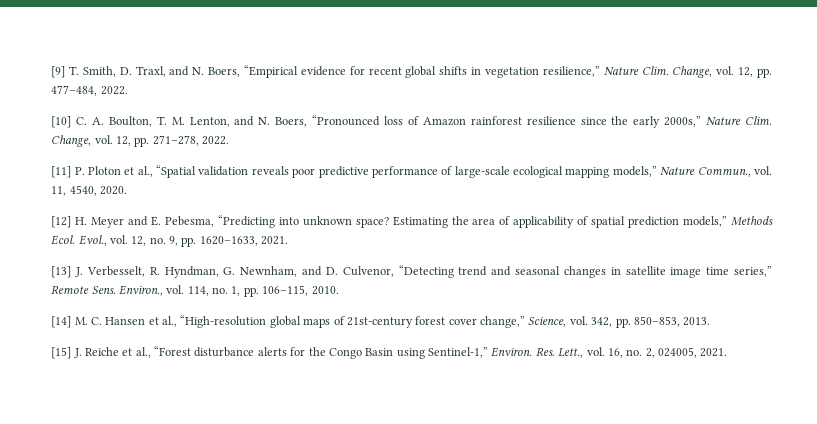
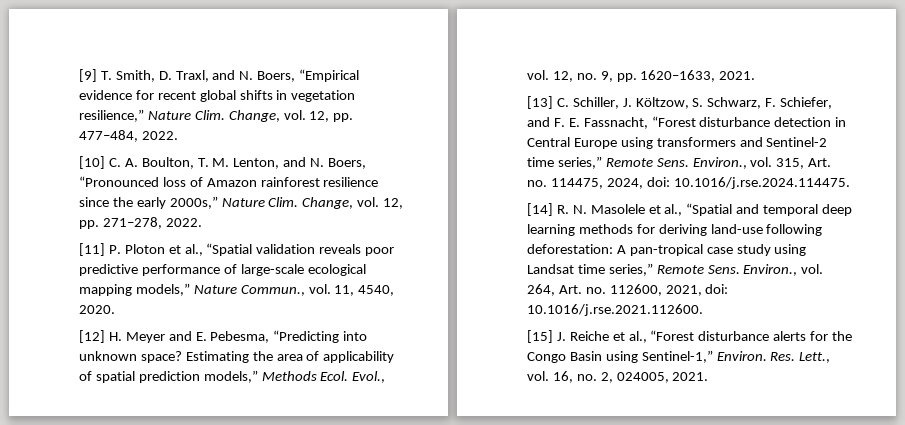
- [13] J. Verbesselt, R. Hyndman, G. Newnham, and D. Culvenor, “Detecting trend and seasonal changes in satellite image time series,” Remote Sens. Environ., vol. 114, no. 1, pp. 106–115, 2010.
- [14] M. C. Hansen et al., “High-resolution global maps of 21st-century forest cover change,” Science, vol. 342, pp. 850–853, 2013.
+ [13] C. Schiller, J. Költzow, S. Schwarz, F. Schiefer, and F. E. Fassnacht, “Forest disturbance detection in Central Europe using transformers and Sentinel-2 time series,” Remote Sens. Environ., vol. 315, Art. no. 114475, 2024, doi: 10.1016/j.rse.2024.114475.
+ [14] R. N. Masolele et al., “Spatial and temporal deep learning methods for deriving land-use following deforestation: A pan-tropical case study using Landsat time series,” Remote Sens. Environ., vol. 264, Art. no. 112600, 2021, doi: 10.1016/j.rse.2021.112600.

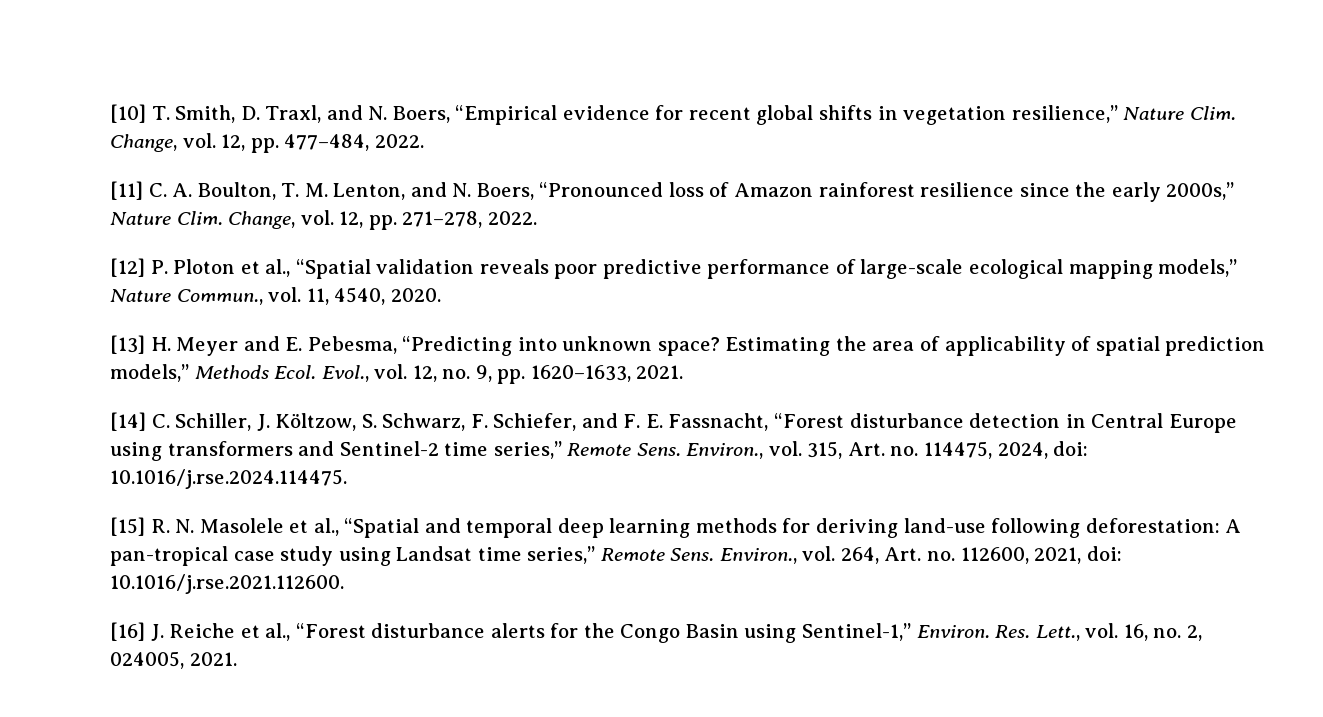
- [9] T. Smith, D. Traxl, and N. Boers, “Empirical evidence for recent global shifts in vegetation resilience,” Nature Clim.
+ [10] T. Smith, D. Traxl, and N. Boers, “Empirical evidence for recent global shifts in vegetation resilience,” Nature Clim.
- [10] C. A. Boulton, T. M. Lenton, and N. Boers, “Pronounced loss of Amazon rainforest resilience since the early 2000s,” Nature Clim.
+ [11] C. A. Boulton, T. M. Lenton, and N. Boers, “Pronounced loss of Amazon rainforest resilience since the early 2000s,” Nature Clim.
- [11] P. Ploton et al., “Spatial validation reveals poor predictive performance of large-scale ecological mapping models,” Nature Commun., vol. 11, 4540, 2020.
+ [12] P. Ploton et al., “Spatial validation reveals poor predictive performance of large-scale ecological mapping models,” Nature Commun., vol. 11, 4540, 2020.
- [12] H. Meyer and E. Pebesma, “Predicting into unknown space?
+ [13] H. Meyer and E. Pebesma, “Predicting into unknown space?
- [13] C. Schiller, J. Költzow, S. Schwarz, F. Schiefer, and F. E. Fassnacht, “Forest disturbance detection in Central Europe using transformers and Sentinel-2 time series,” Remote Sens.
+ [14] C. Schiller, J. Költzow, S. Schwarz, F. Schiefer, and F. E. Fassnacht, “Forest disturbance detection in Central Europe using transformers and Sentinel-2 time series,” Remote Sens.
- [14] R. N. Masolele et al., “Spatial and temporal deep learning methods for deriving land-use following deforestation: A pan-tropical case study using Landsat time series,” Remote Sens.
+ [15] R. N. Masolele et al., “Spatial and temporal deep learning methods for deriving land-use following deforestation: A pan-tropical case study using Landsat time series,” Remote Sens.
- [15] J. Reiche et al., “Forest disturbance alerts for the Congo Basin using Sentinel-1,” Environ.
+ [16] J. Reiche et al., “Forest disturbance alerts for the Congo Basin using Sentinel-1,” Environ.

